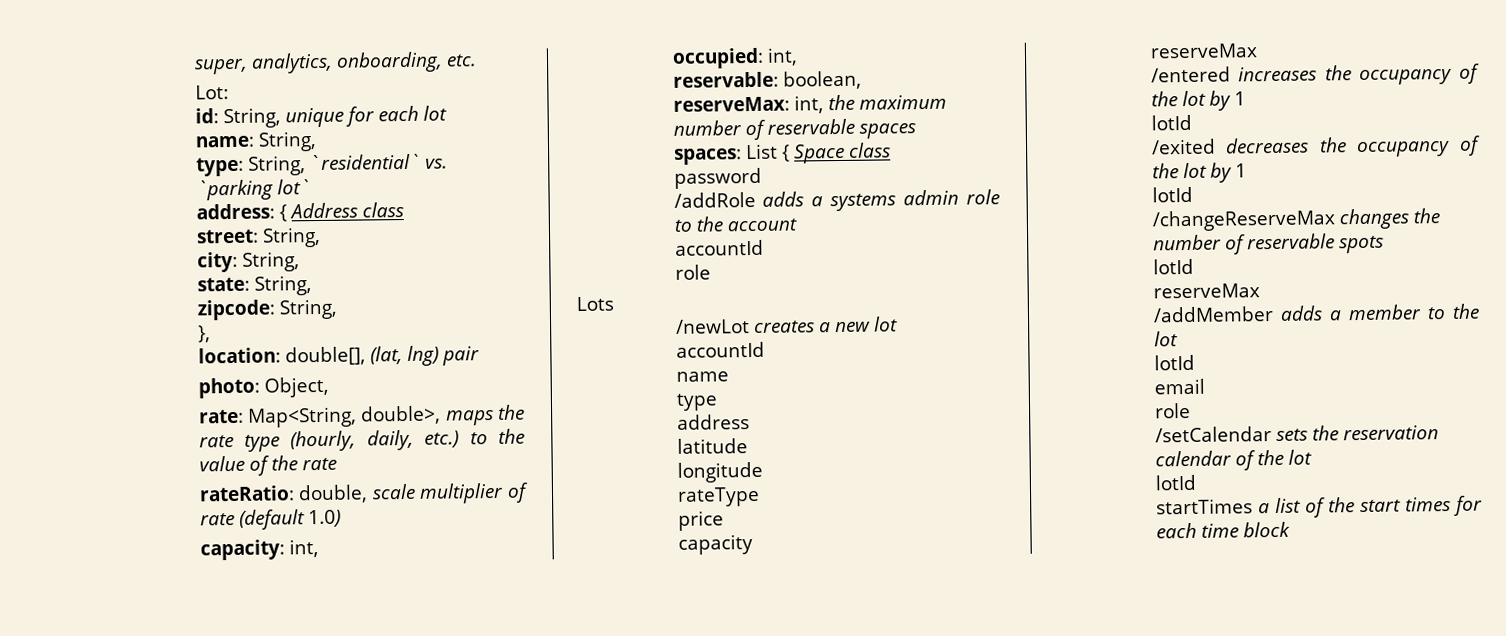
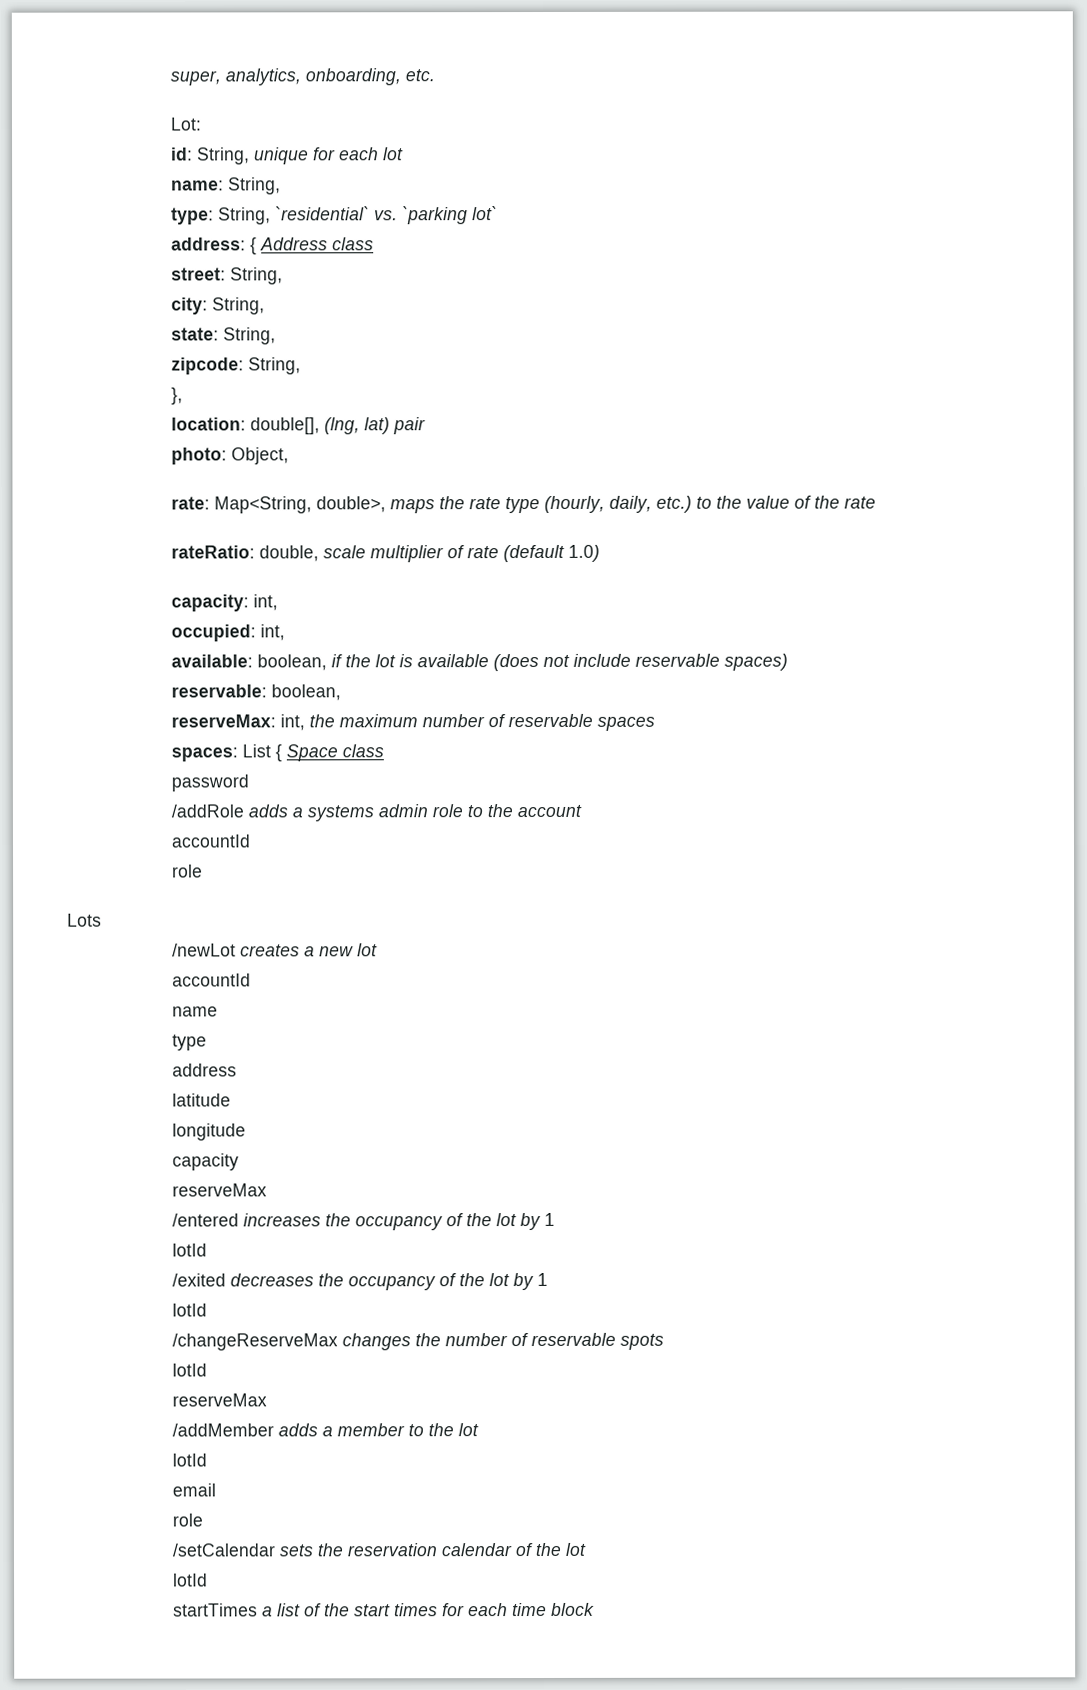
- location: double[], (lat, lng) pair
+ location: double[], (lng, lat) pair
+ available: boolean, if the lot is available (does not include reservable spaces)
- rateType
- price

